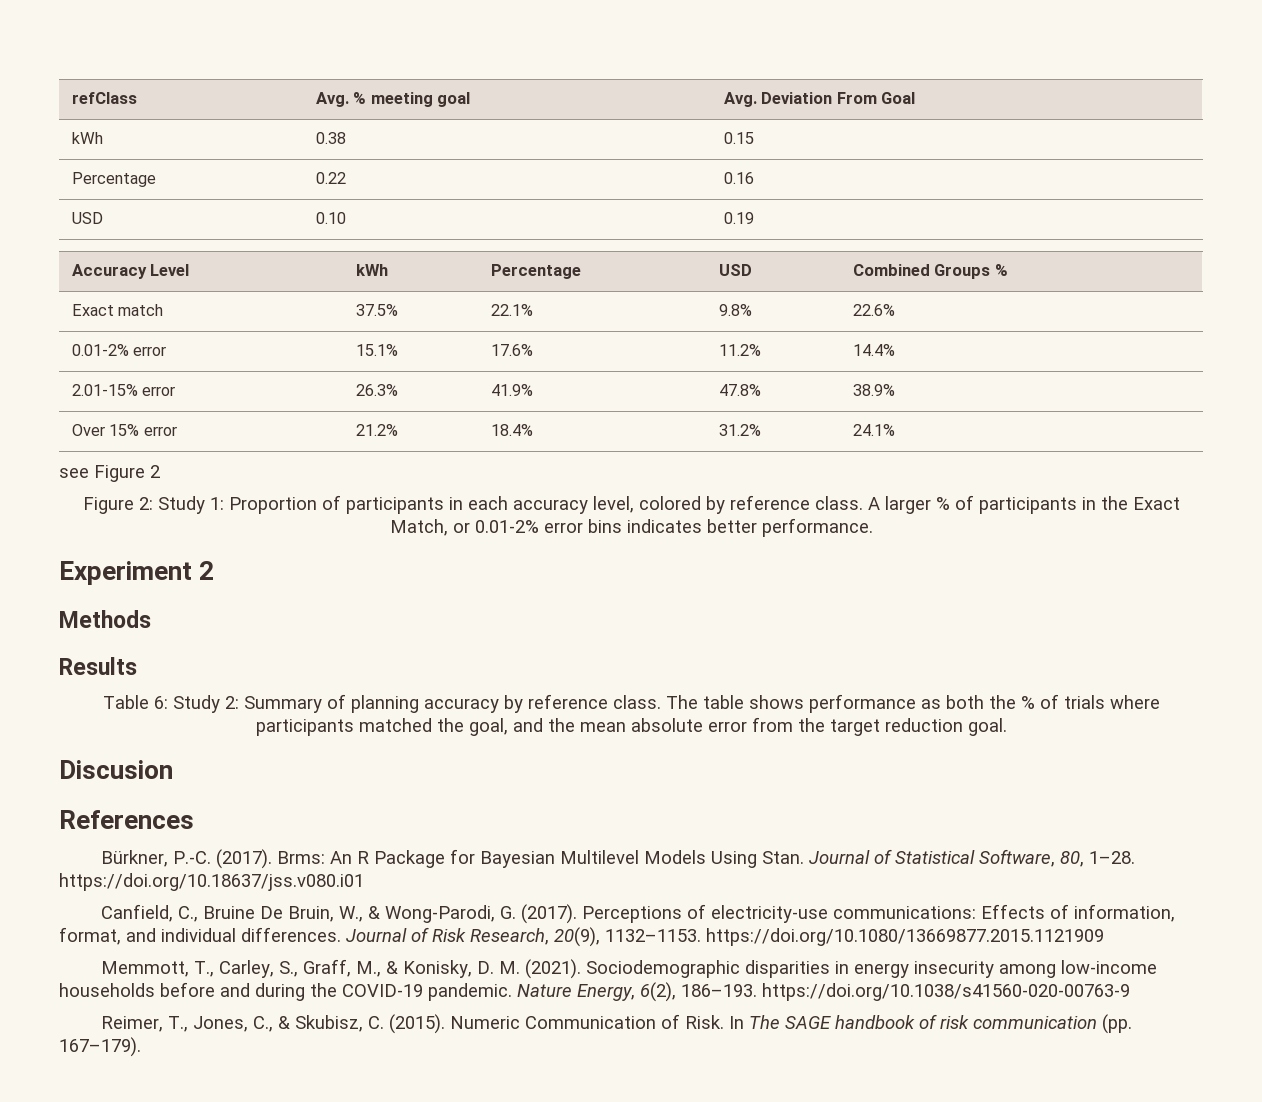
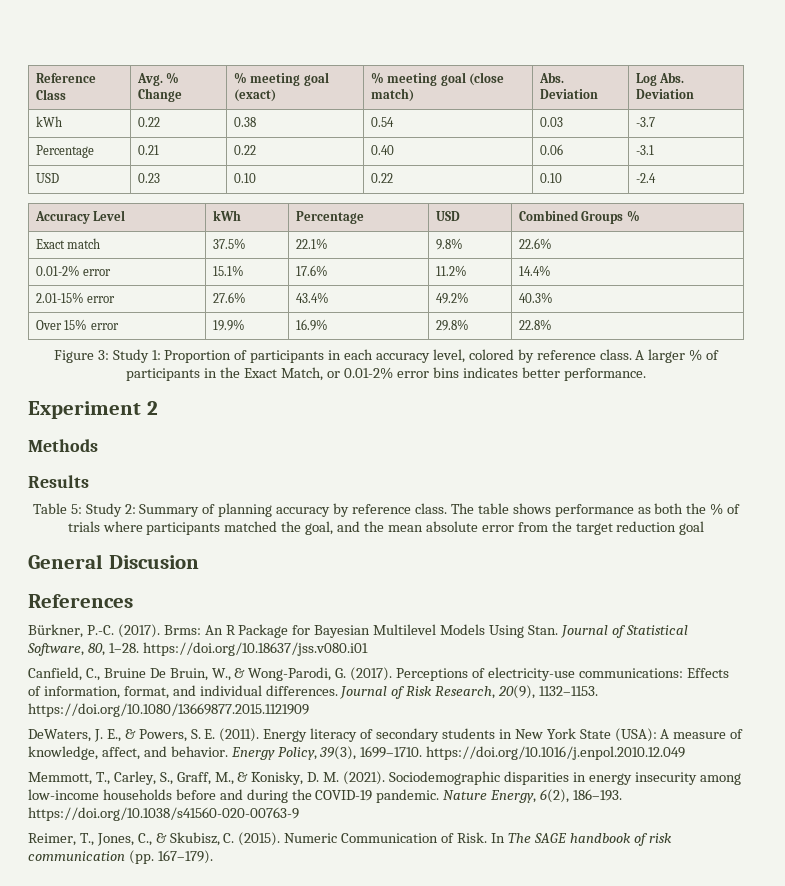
- refClass | Avg. % meeting goal | Avg. Deviation From Goal
- kWh | 0.38 | 0.15
- Percentage | 0.22 | 0.16
- USD | 0.10 | 0.19
+ Reference Class | Avg. % Change | % meeting goal (exact) | % meeting goal (close match) | Abs. Deviation | Log Abs. Deviation
+ kWh | 0.22 | 0.38 | 0.54 | 0.03 | -3.7
+ Percentage | 0.21 | 0.22 | 0.40 | 0.06 | -3.1
+ USD | 0.23 | 0.10 | 0.22 | 0.10 | -2.4
- 2.01-15% error | 26.3% | 41.9% | 47.8% | 38.9%
+ 2.01-15% error | 27.6% | 43.4% | 49.2% | 40.3%
- Over 15% error | 21.2% | 18.4% | 31.2% | 24.1%
- see Figure 2
- Figure 2: Study 1: Proportion of participants in each accuracy level, colored by reference class.
+ Over 15% error | 19.9% | 16.9% | 29.8% | 22.8%
+ Figure 3: Study 1: Proportion of participants in each accuracy level, colored by reference class.
- Table 6: Study 2: Summary of planning accuracy by reference class.
+ Table 5: Study 2: Summary of planning accuracy by reference class.
- The table shows performance as both the % of trials where participants matched the goal, and the mean absolute error from the target reduction goal.
- Discusion
+ The table shows performance as both the % of trials where participants matched the goal, and the mean absolute error from the target reduction goal
+ General Discusion
+ DeWaters, J. E., & Powers, S. E. (2011). Energy literacy of secondary students in New York State (USA): A measure of knowledge, affect, and behavior. Energy Policy, 39(3), 1699–1710. https://doi.org/10.1016/j.enpol.2010.12.049

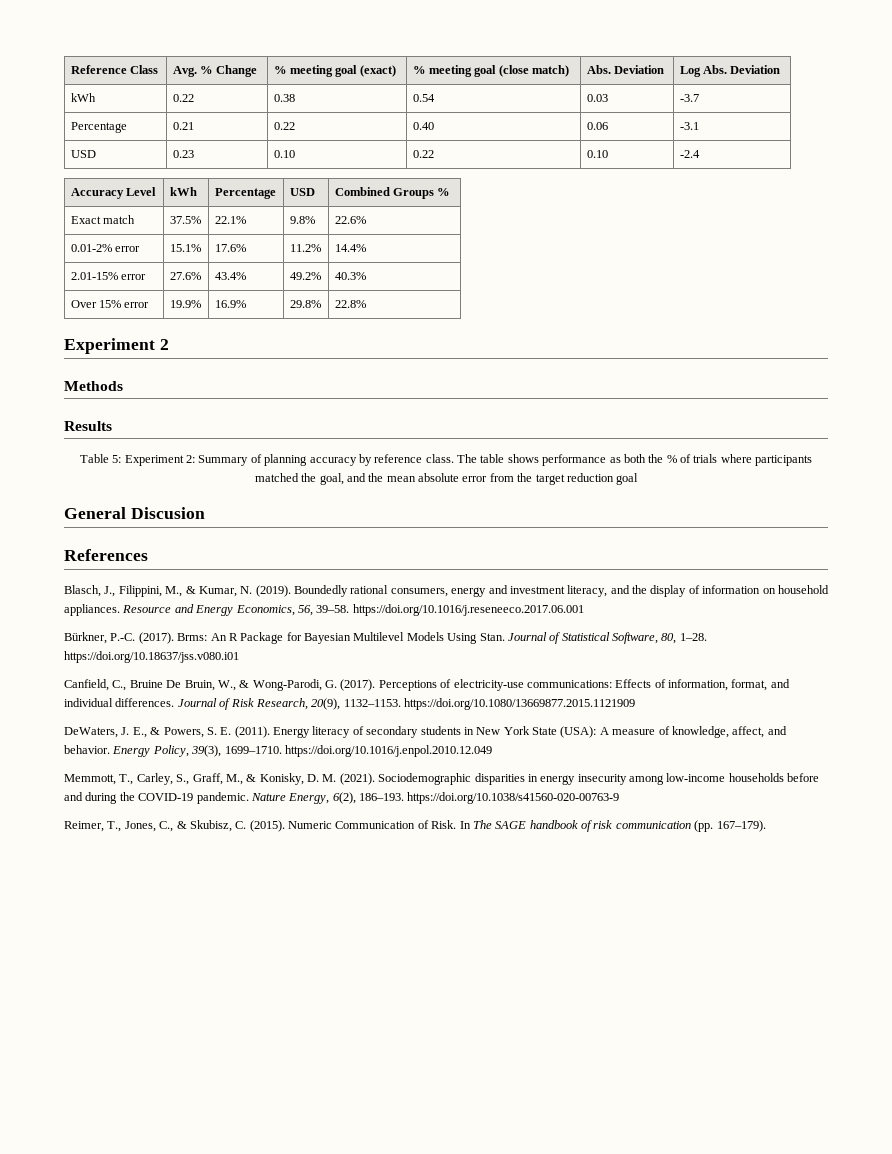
- Figure 3: Study 1: Proportion of participants in each accuracy level, colored by reference class. A larger % of participants in the Exact Match, or 0.01-2% error bins indicates better performance.
- Table 5: Study 2: Summary of planning accuracy by reference class.
+ Table 5: Experiment 2: Summary of planning accuracy by reference class.
+ Blasch, J., Filippini, M., & Kumar, N. (2019). Boundedly rational consumers, energy and investment literacy, and the display of information on household appliances. Resource and Energy Economics, 56, 39–58. https://doi.org/10.1016/j.reseneeco.2017.06.001

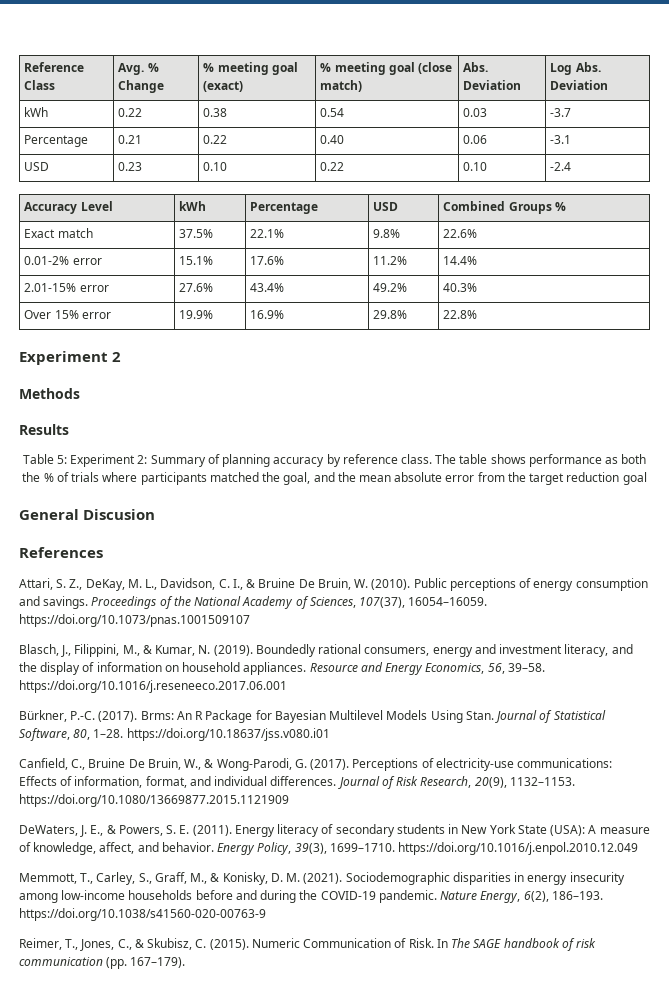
+ Attari, S. Z., DeKay, M. L., Davidson, C. I., & Bruine De Bruin, W. (2010). Public perceptions of energy consumption and savings. Proceedings of the National Academy of Sciences, 107(37), 16054–16059. https://doi.org/10.1073/pnas.1001509107

